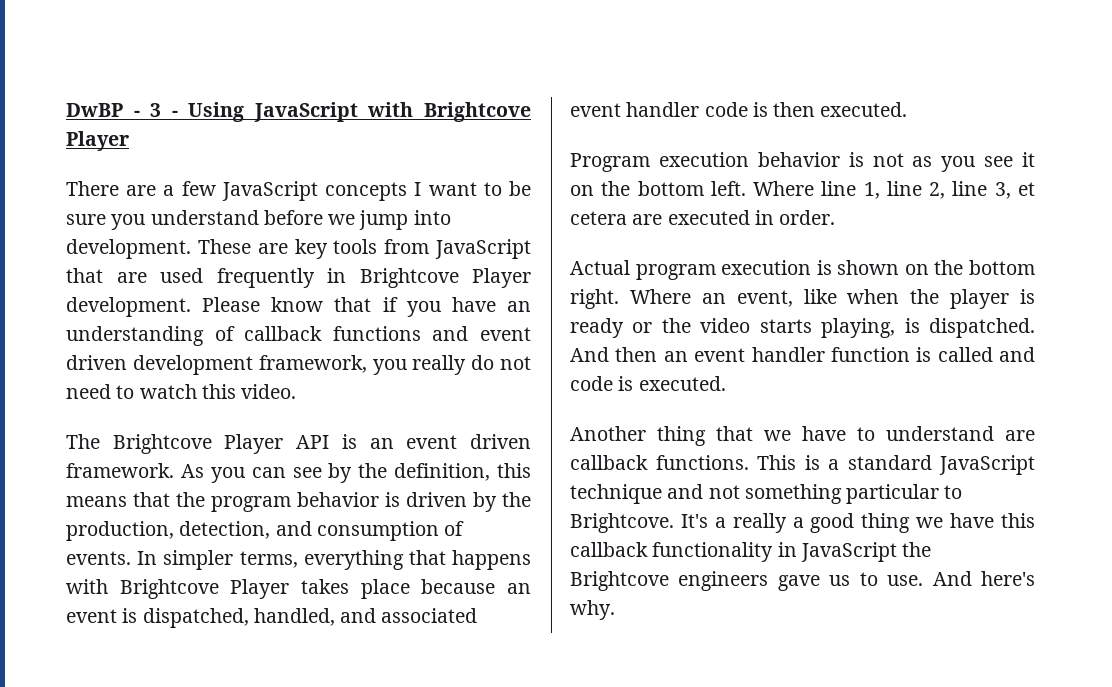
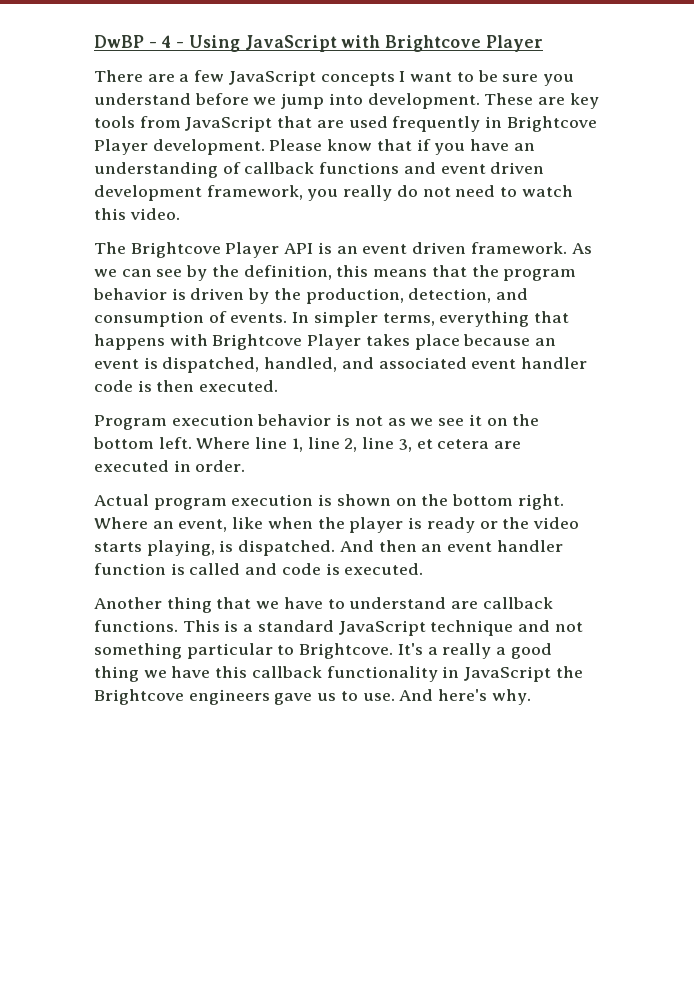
- DwBP - 3 - Using JavaScript with Brightcove Player
+ DwBP - 4 - Using JavaScript with Brightcove Player
- As you can see by the definition, this means that the program behavior is driven by the production, detection, and consumption of events.
+ As we can see by the definition, this means that the program behavior is driven by the production, detection, and consumption of events.
- Program execution behavior is not as you see it on the bottom left.
+ Program execution behavior is not as we see it on the bottom left.

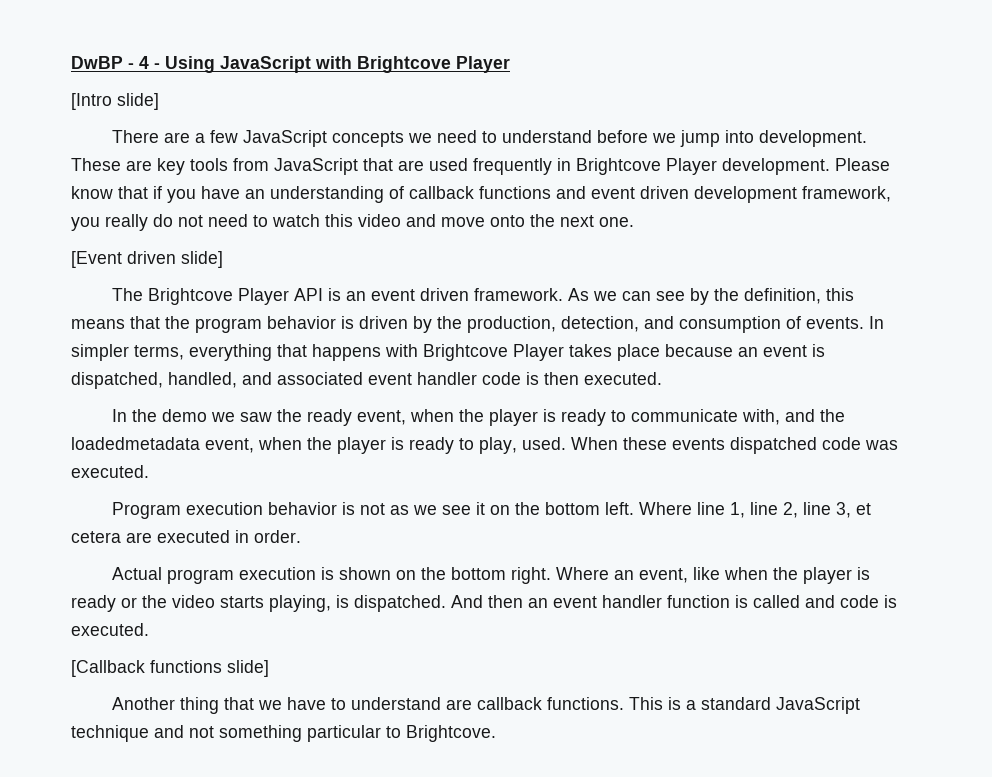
+ [Intro slide]
- There are a few JavaScript concepts I want to be sure you understand before we jump into development.
+ There are a few JavaScript concepts we need to understand before we jump into development.
- Please know that if you have an understanding of callback functions and event driven development framework, you really do not need to watch this video.
+ Please know that if you have an understanding of callback functions and event driven development framework, you really do not need to watch this video and move onto the next one.
+ [Event driven slide]
+ In the demo we saw the ready event, when the player is ready to communicate with, and the loadedmetadata event, when the player is ready to play, used. When these events dispatched code was executed.
+ [Callback functions slide]
- It's a really a good thing we have this callback functionality in JavaScript the Brightcove engineers gave us to use. And here's why.

